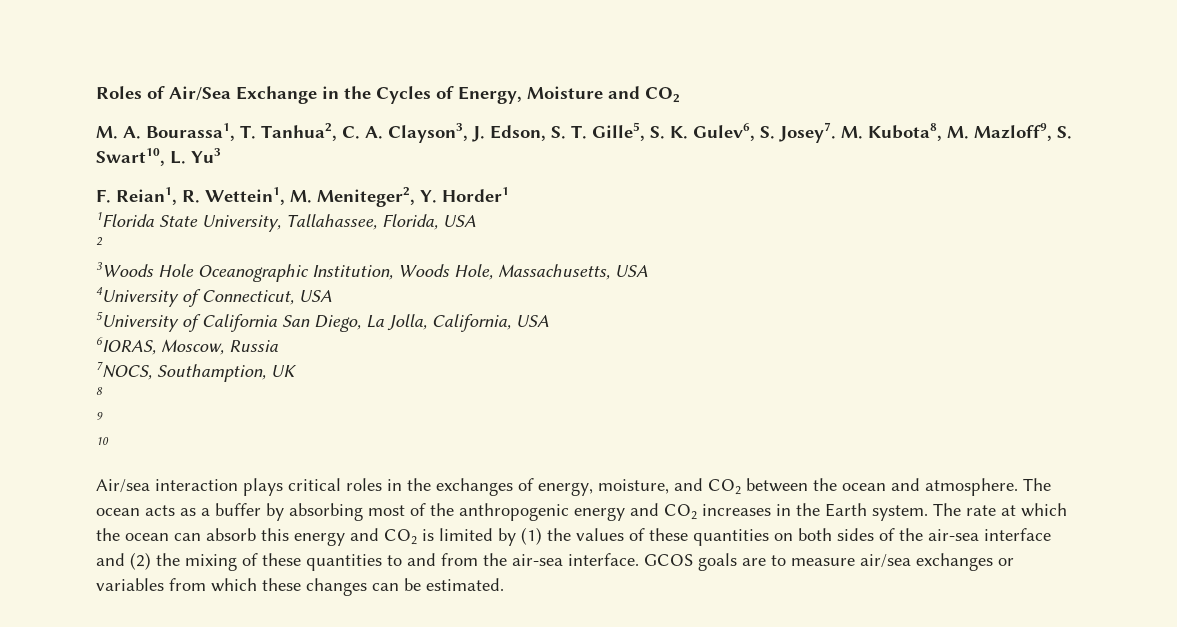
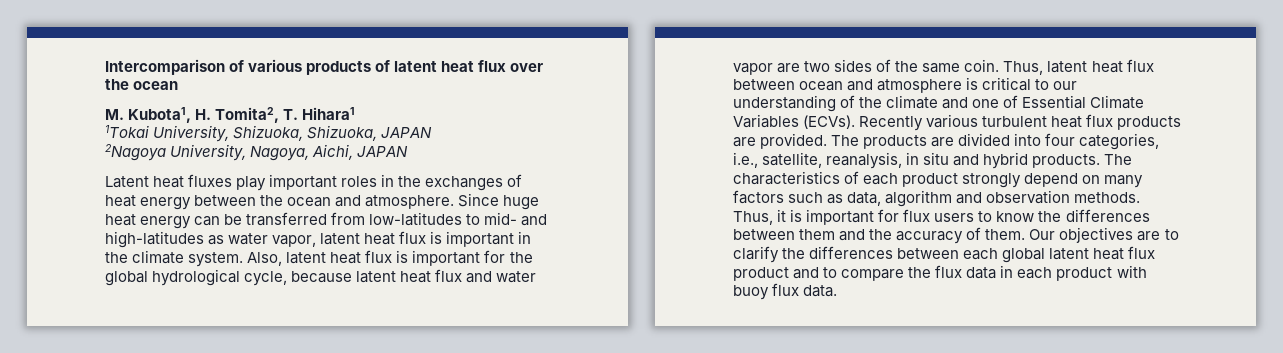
- Roles of Air/Sea Exchange in the Cycles of Energy, Moisture and CO2
- M. A. Bourassa1, T. Tanhua2, C. A. Clayson3, J. Edson, S. T. Gille5, S. K. Gulev6, S. Josey7. M. Kubota8, M. Mazloff9, S. Swart10, L. Yu3
- F. Reian1, R. Wettein1, M. Meniteger2, Y. Horder1
- 1Florida State University, Tallahassee, Florida, USA
- 2
- 3Woods Hole Oceanographic Institution, Woods Hole, Massachusetts, USA
- 4University of Connecticut, USA
- 5University of California San Diego, La Jolla, California, USA
- 6IORAS, Moscow, Russia
- 7NOCS, Southamption, UK
- 8
- 9
- 10
- Air/sea interaction plays critical roles in the exchanges of energy, moisture, and CO2 between the ocean and atmosphere.
+ Intercomparison of various products of latent heat flux over the ocean
+ M. Kubota1, H. Tomita2, T. Hihara1
+ 1Tokai University, Shizuoka, Shizuoka, JAPAN
+ 2Nagoya University, Nagoya, Aichi, JAPAN
+ Latent heat fluxes play important roles in the exchanges of heat energy between the ocean and atmosphere.
- The ocean acts as a buffer by absorbing most of the anthropogenic energy and CO2 increases in the Earth system. The rate at which the ocean can absorb this energy and CO2 is limited by (1) the values of these quantities on both sides of the air-sea interface and (2) the mixing of these quantities to and from the air-sea interface. GCOS goals are to measure air/sea exchanges or variables from which these changes can be estimated.
+ Since huge heat energy can be transferred from low-latitudes to mid- and high-latitudes as water vapor, latent heat flux is important in the climate system. Also, latent heat flux is important for the global hydrological cycle, because latent heat flux and water vapor are two sides of the same coin. Thus, latent heat flux between ocean and atmosphere is critical to our understanding of the climate and one of Essential Climate Variables (ECVs). Recently various turbulent heat flux products are provided. The products are divided into four categories, i.e., satellite, reanalysis, in situ and hybrid products. The characteristics of each product strongly depend on many factors such as data, algorithm and observation methods. Thus, it is important for flux users to know the differences between them and the accuracy of them. Our objectives are to clarify the differences between each global latent heat flux product and to compare the flux data in each product with buoy flux data.

